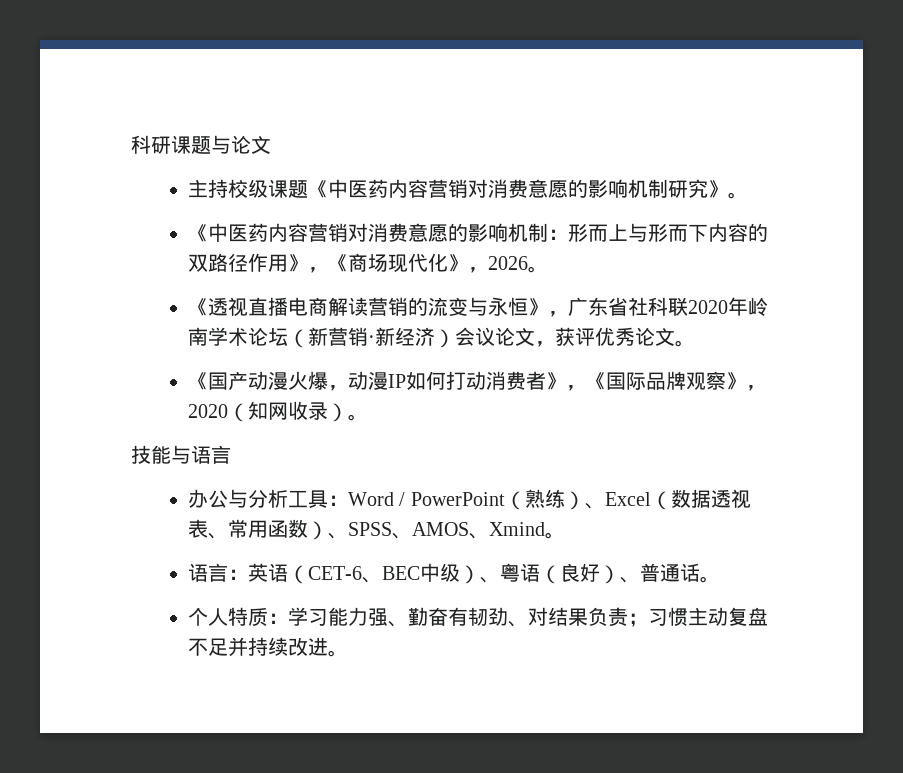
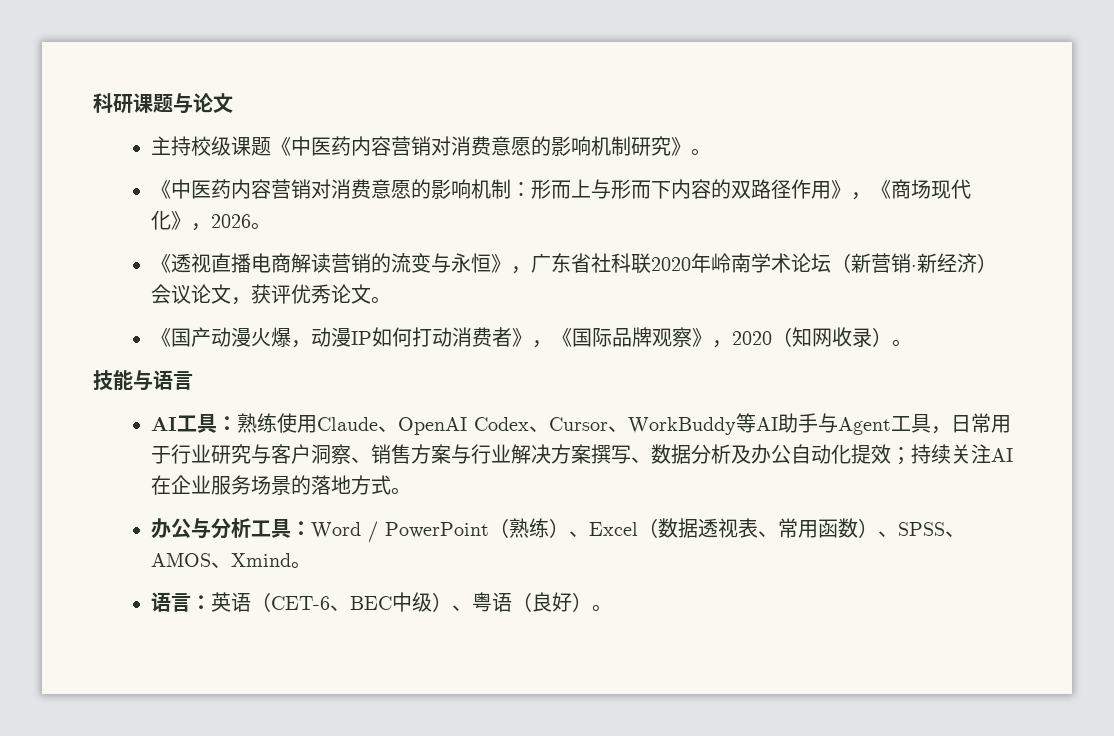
+ AI工具：熟练使用Claude、OpenAI Codex、Cursor、WorkBuddy等AI助手与Agent工具，日常用于行业研究与客户洞察、销售方案与行业解决方案撰写、数据分析及办公自动化提效；持续关注AI在企业服务场景的落地方式。
- 语言：英语（CET-6、BEC中级）、粤语（良好）、普通话。
- 个人特质：学习能力强、勤奋有韧劲、对结果负责；习惯主动复盘不足并持续改进。
+ 语言：英语（CET-6、BEC中级）、粤语（良好）。

